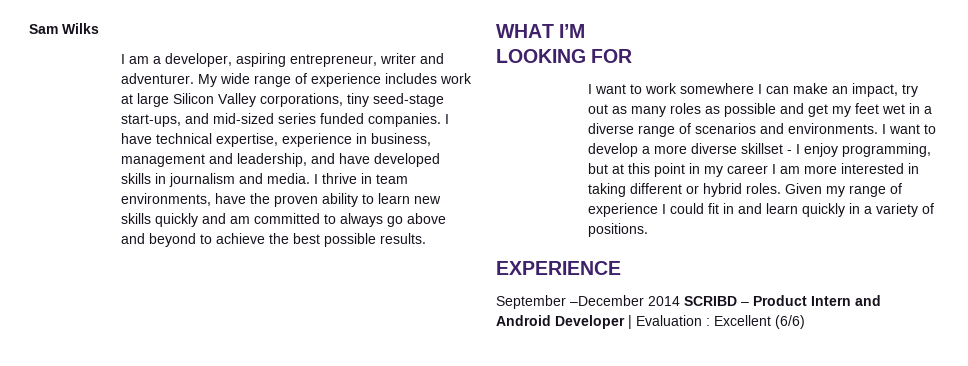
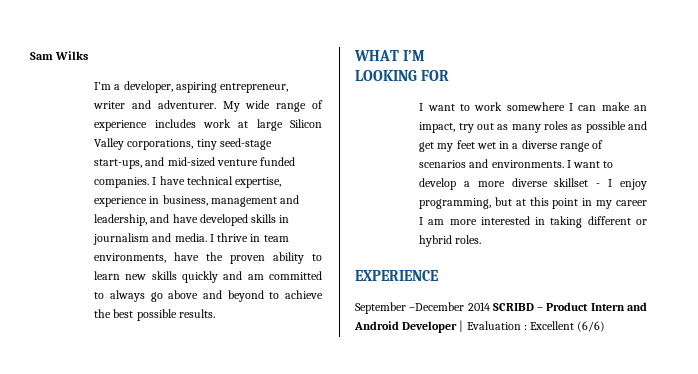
- I am a developer, aspiring entrepreneur, writer and adventurer.
+ I’m a developer, aspiring entrepreneur, writer and adventurer.
- My wide range of experience includes work at large Silicon Valley corporations, tiny seed-stage start-ups, and mid-sized series funded companies.
+ My wide range of experience includes work at large Silicon Valley corporations, tiny seed-stage start-ups, and mid-sized venture funded companies.
- Given my range of experience I could fit in and learn quickly in a variety of positions.

